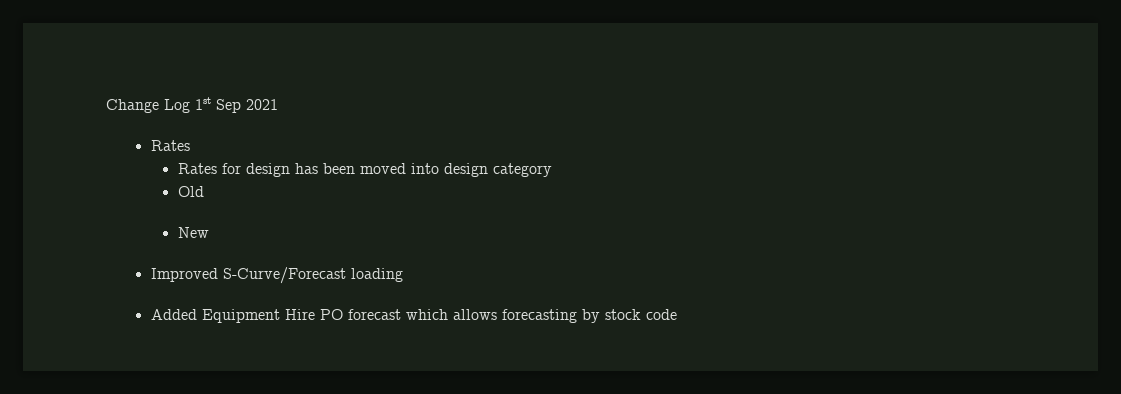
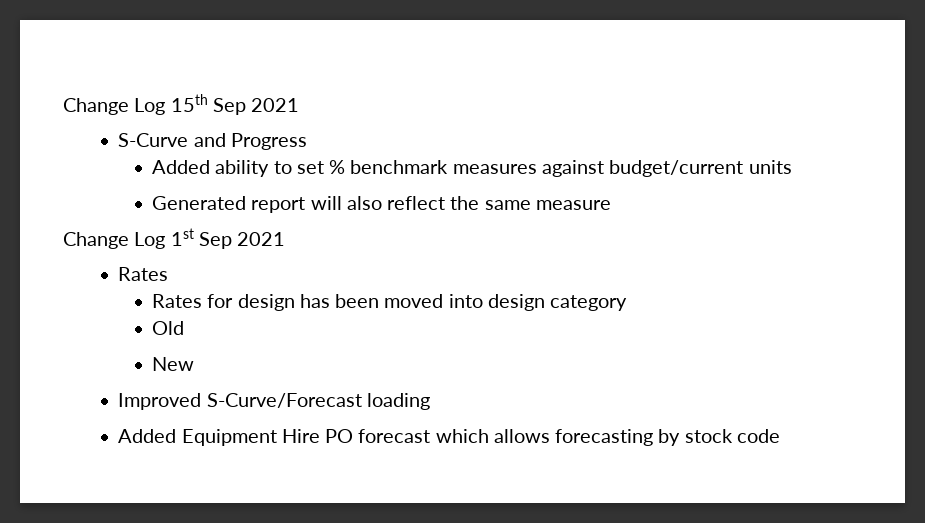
+ Change Log 15th Sep 2021
+ S-Curve and Progress
+ Added ability to set % benchmark measures against budget/current units
+ Generated report will also reflect the same measure

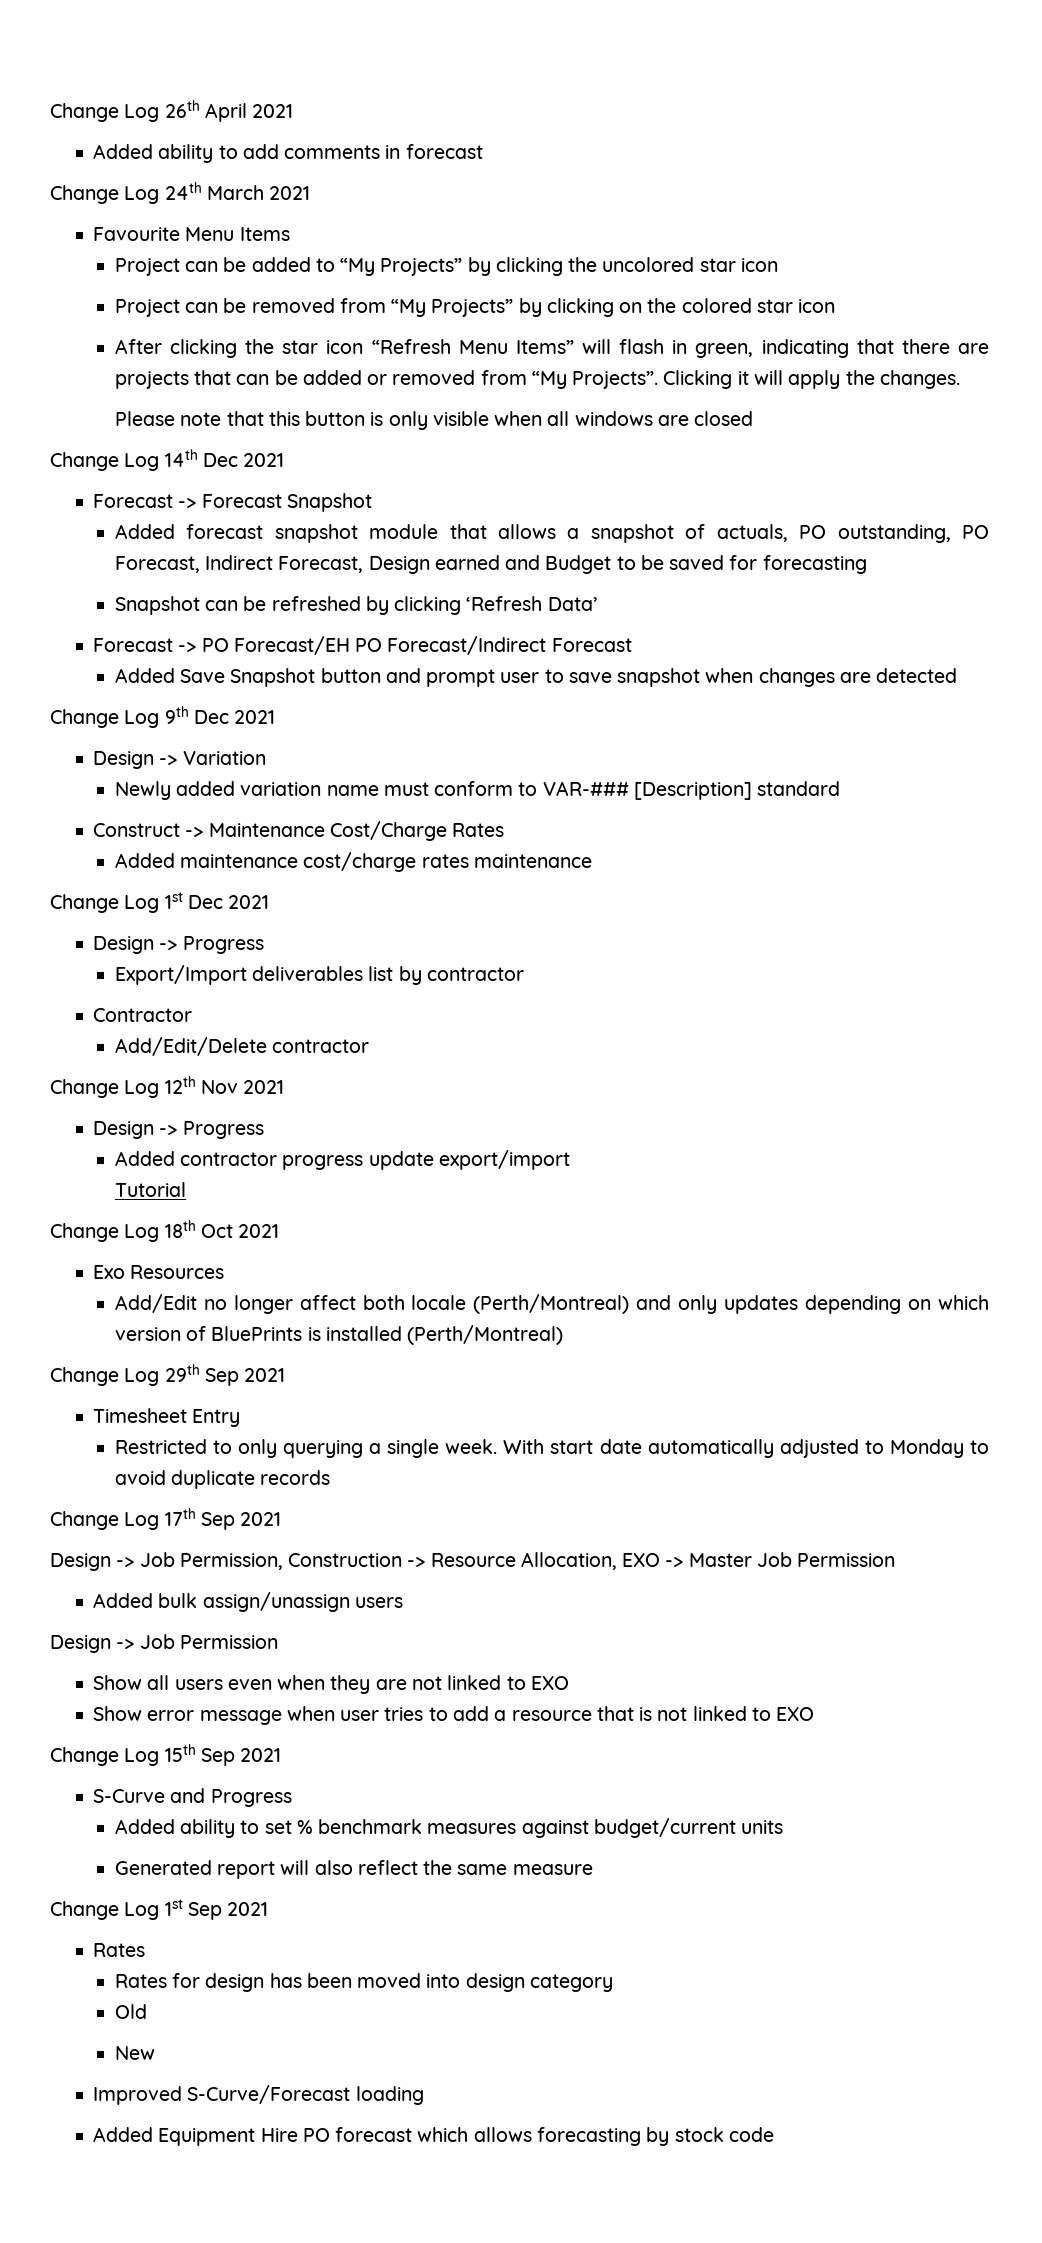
+ Change Log 26th April 2021
+ Added ability to add comments in forecast
+ Change Log 24th March 2021
+ Favourite Menu Items
+ Project can be added to “My Projects” by clicking the uncolored star icon
+ Project can be removed from “My Projects” by clicking on the colored star icon
+ After clicking the star icon “Refresh Menu Items” will flash in green, indicating that there are projects that can be added or removed from “My Projects”. Clicking it will apply the changes.
+ Please note that this button is only visible when all windows are closed
+ Change Log 14th Dec 2021
+ Forecast -> Forecast Snapshot
+ Added forecast snapshot module that allows a snapshot of actuals, PO outstanding, PO Forecast, Indirect Forecast, Design earned and Budget to be saved for forecasting
+ Snapshot can be refreshed by clicking ‘Refresh Data’
+ Forecast -> PO Forecast/EH PO Forecast/Indirect Forecast
+ Added Save Snapshot button and prompt user to save snapshot when changes are detected
+ Change Log 9th Dec 2021
+ Design -> Variation
+ Newly added variation name must conform to VAR-### [Description] standard
+ Construct -> Maintenance Cost/Charge Rates
+ Added maintenance cost/charge rates maintenance
+ Change Log 1st Dec 2021
+ Design -> Progress
+ Export/Import deliverables list by contractor
+ Contractor
+ Add/Edit/Delete contractor
+ Change Log 12th Nov 2021
+ Design -> Progress
+ Added contractor progress update export/import
+ Tutorial
+ Change Log 18th Oct 2021
+ Exo Resources
+ Add/Edit no longer affect both locale (Perth/Montreal) and only updates depending on which version of BluePrints is installed (Perth/Montreal)
+ Change Log 29th Sep 2021
+ Timesheet Entry
+ Restricted to only querying a single week. With start date automatically adjusted to Monday to avoid duplicate records
+ Change Log 17th Sep 2021
+ Design -> Job Permission, Construction -> Resource Allocation, EXO -> Master Job Permission
+ Added bulk assign/unassign users
+ Design -> Job Permission
+ Show all users even when they are not linked to EXO
+ Show error message when user tries to add a resource that is not linked to EXO

